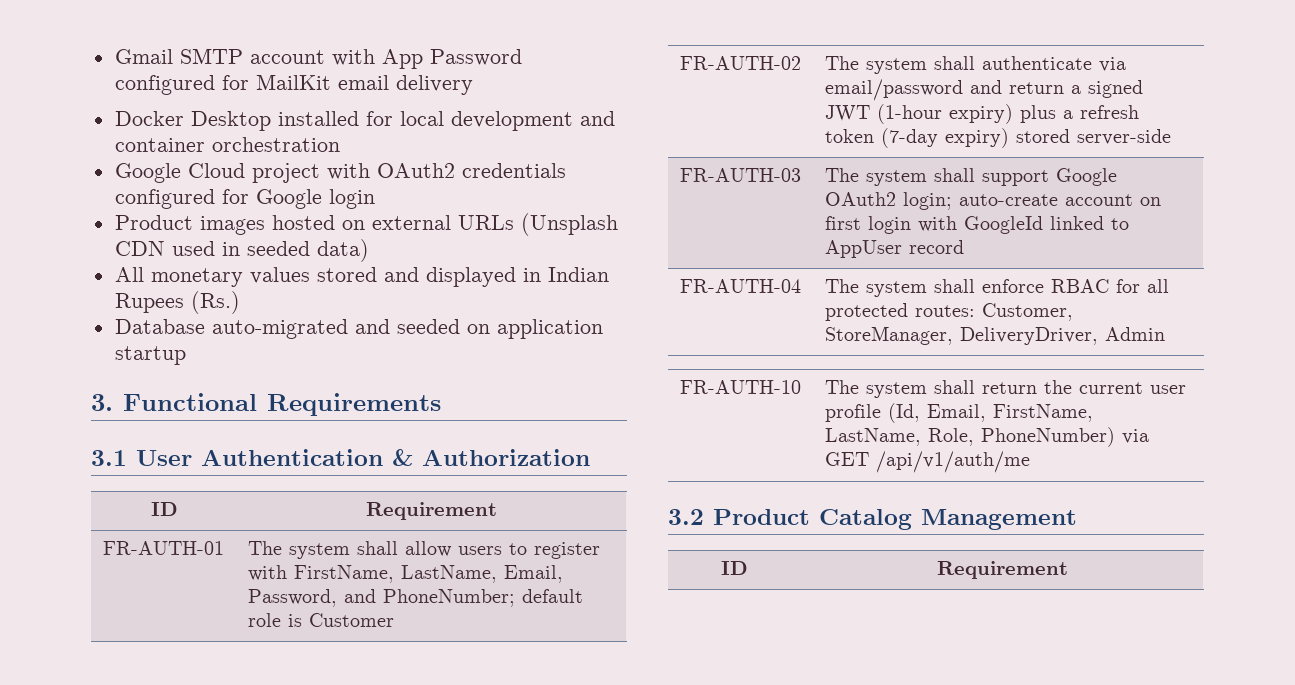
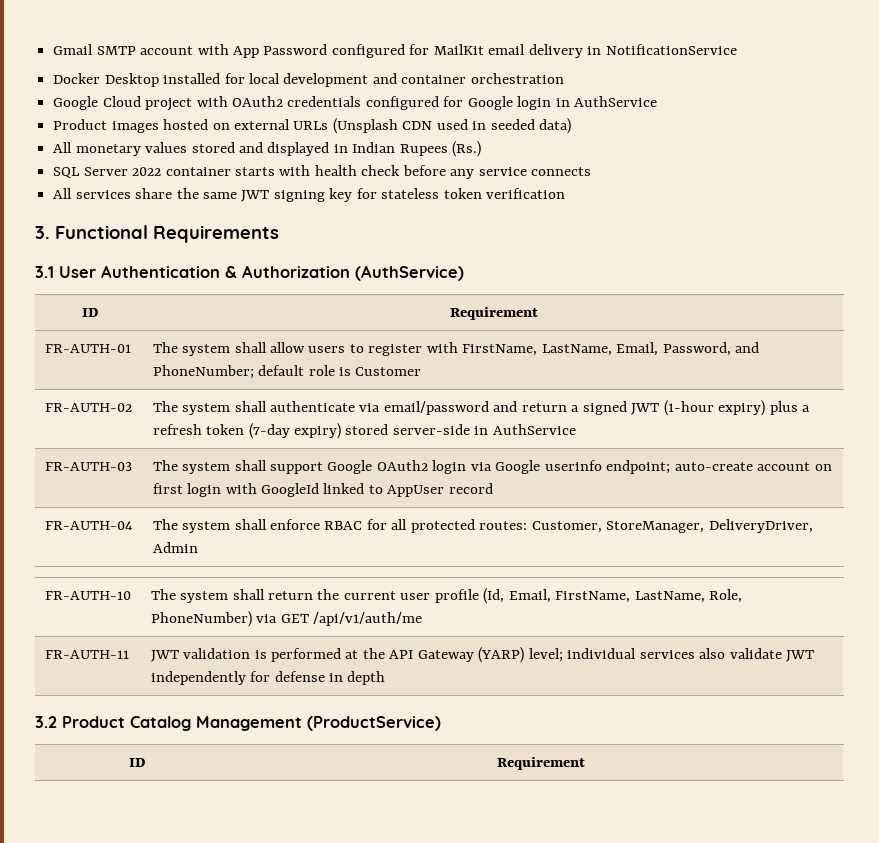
- Gmail SMTP account with App Password configured for MailKit email delivery
+ Gmail SMTP account with App Password configured for MailKit email delivery in NotificationService
- Google Cloud project with OAuth2 credentials configured for Google login
+ Google Cloud project with OAuth2 credentials configured for Google login in AuthService
- Database auto-migrated and seeded on application startup
+ SQL Server 2022 container starts with health check before any service connects
+ All services share the same JWT signing key for stateless token verification
- 3.1 User Authentication & Authorization
+ 3.1 User Authentication & Authorization (AuthService)
- FR-AUTH-02 | The system shall authenticate via email/password and return a signed JWT (1-hour expiry) plus a refresh token (7-day expiry) stored server-side
+ FR-AUTH-02 | The system shall authenticate via email/password and return a signed JWT (1-hour expiry) plus a refresh token (7-day expiry) stored server-side in AuthService
- FR-AUTH-03 | The system shall support Google OAuth2 login; auto-create account on first login with GoogleId linked to AppUser record
+ FR-AUTH-03 | The system shall support Google OAuth2 login via Google userinfo endpoint; auto-create account on first login with GoogleId linked to AppUser record
+ FR-AUTH-11 | JWT validation is performed at the API Gateway (YARP) level; individual services also validate JWT independently for defense in depth
- 3.2 Product Catalog Management
+ 3.2 Product Catalog Management (ProductService)

